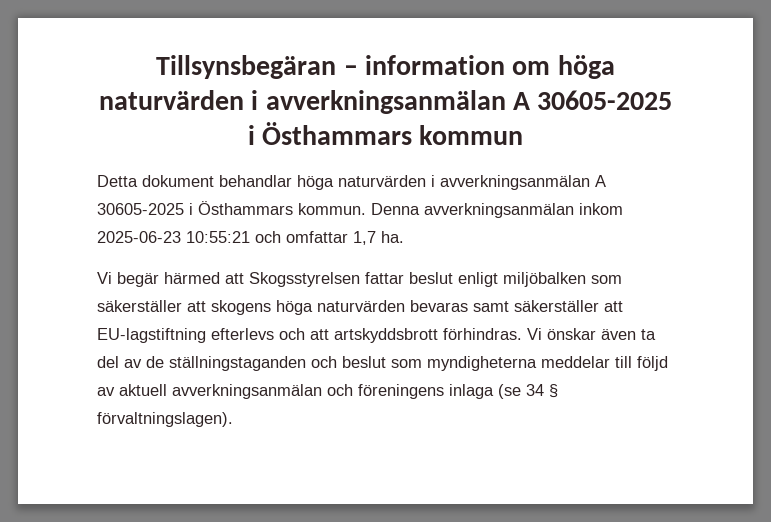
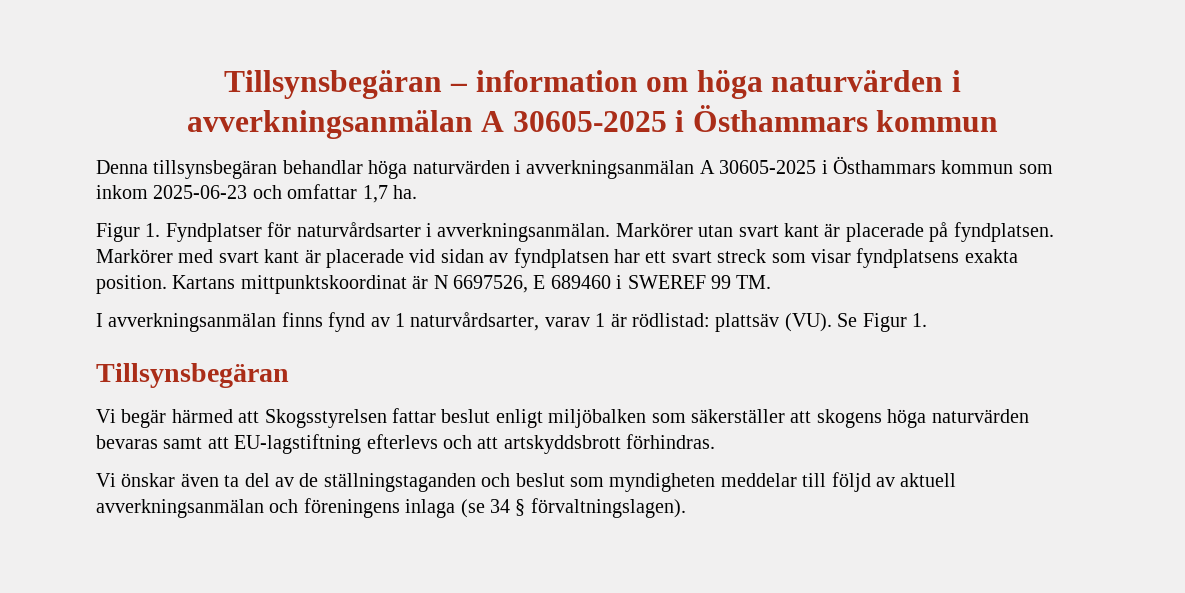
- Detta dokument behandlar höga naturvärden i avverkningsanmälan A 30605-2025 i Östhammars kommun. Denna avverkningsanmälan inkom 2025-06-23 10:55:21 och omfattar 1,7 ha.
+ Denna tillsynsbegäran behandlar höga naturvärden i avverkningsanmälan A 30605-2025 i Östhammars kommun som inkom 2025-06-23 och omfattar 1,7 ha.
+ Figur 1. Fyndplatser för naturvårdsarter i avverkningsanmälan. Markörer utan svart kant är placerade på fyndplatsen. Markörer med svart kant är placerade vid sidan av fyndplatsen har ett svart streck som visar fyndplatsens exakta position. Kartans mittpunktskoordinat är N 6697526, E 689460 i SWEREF 99 TM.
+ I avverkningsanmälan finns fynd av 1 naturvårdsarter, varav 1 är rödlistad: plattsäv (VU). Se Figur 1.
+ Tillsynsbegäran
- Vi begär härmed att Skogsstyrelsen fattar beslut enligt miljöbalken som säkerställer att skogens höga naturvärden bevaras samt säkerställer att EU-lagstiftning efterlevs och att artskyddsbrott förhindras. Vi önskar även ta del av de ställningstaganden och beslut som myndigheterna meddelar till följd av aktuell avverkningsanmälan och föreningens inlaga (se 34 § förvaltningslagen).
+ Vi begär härmed att Skogsstyrelsen fattar beslut enligt miljöbalken som säkerställer att skogens höga naturvärden bevaras samt att EU-lagstiftning efterlevs och att artskyddsbrott förhindras.
+ Vi önskar även ta del av de ställningstaganden och beslut som myndigheten meddelar till följd av aktuell avverkningsanmälan och föreningens inlaga (se 34 § förvaltningslagen).

